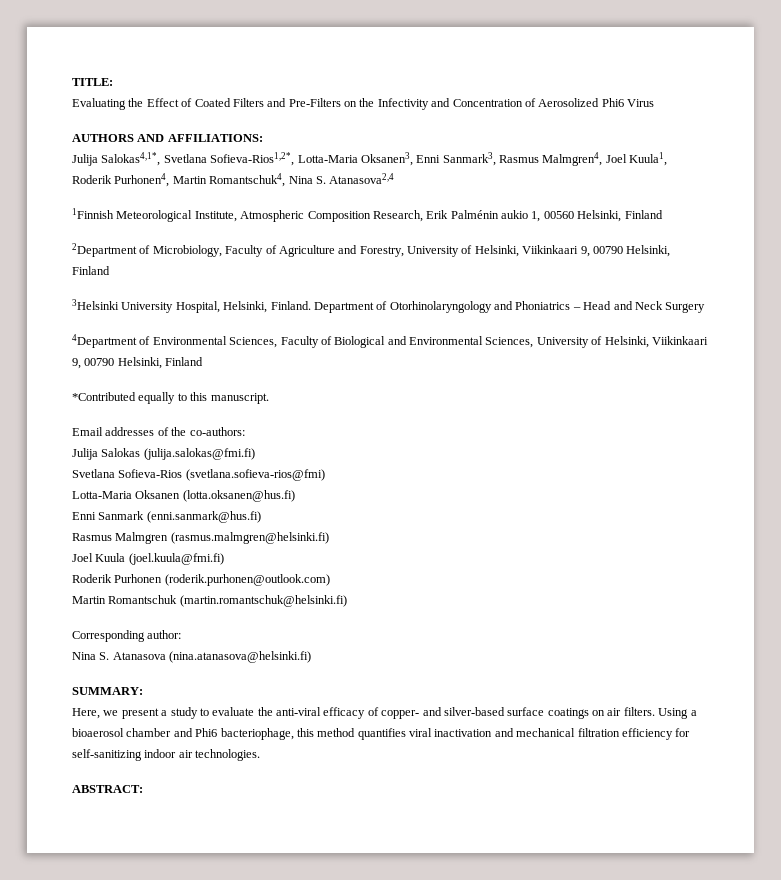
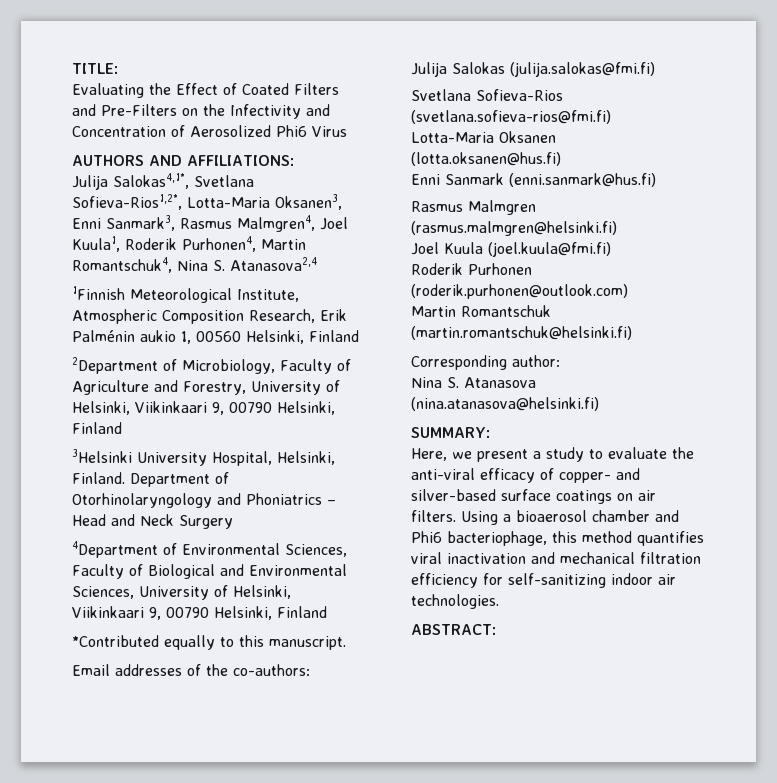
- Svetlana Sofieva-Rios (svetlana.sofieva-rios@fmi)
+ Svetlana Sofieva-Rios (svetlana.sofieva-rios@fmi.fi)

